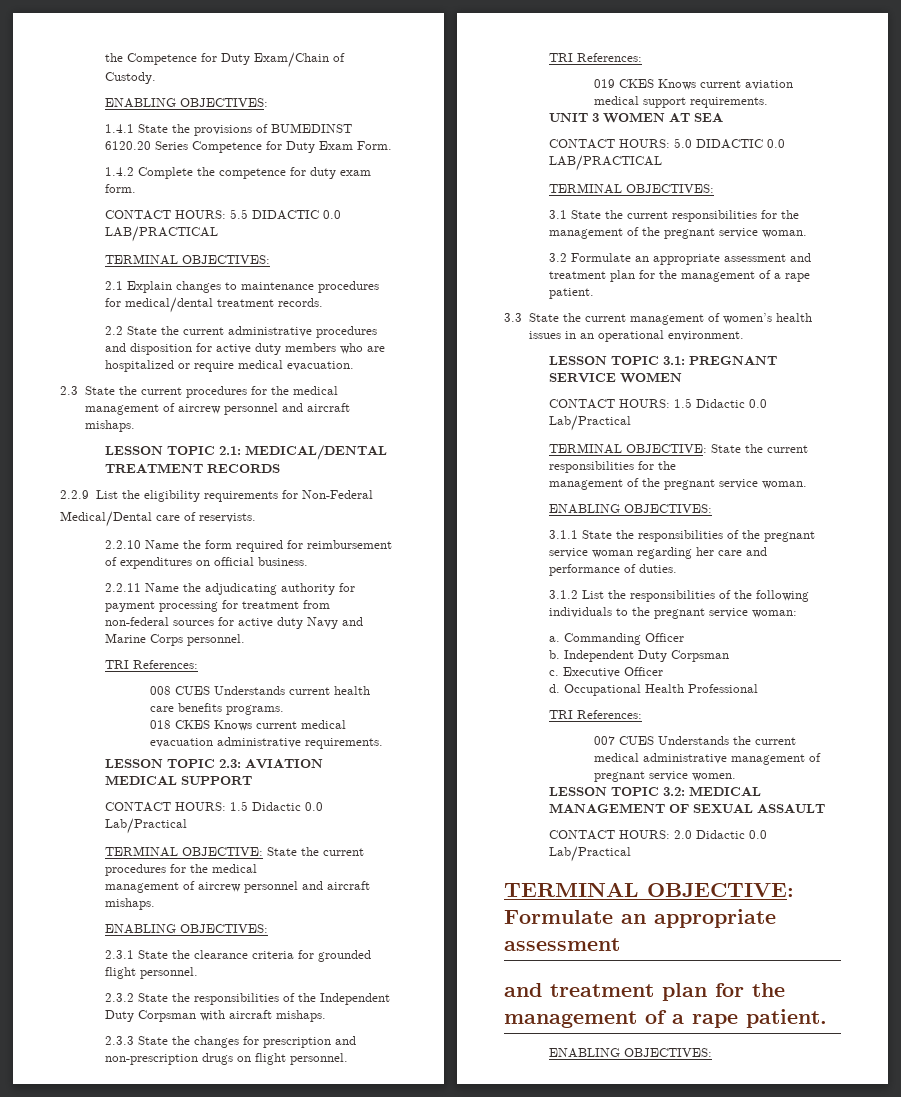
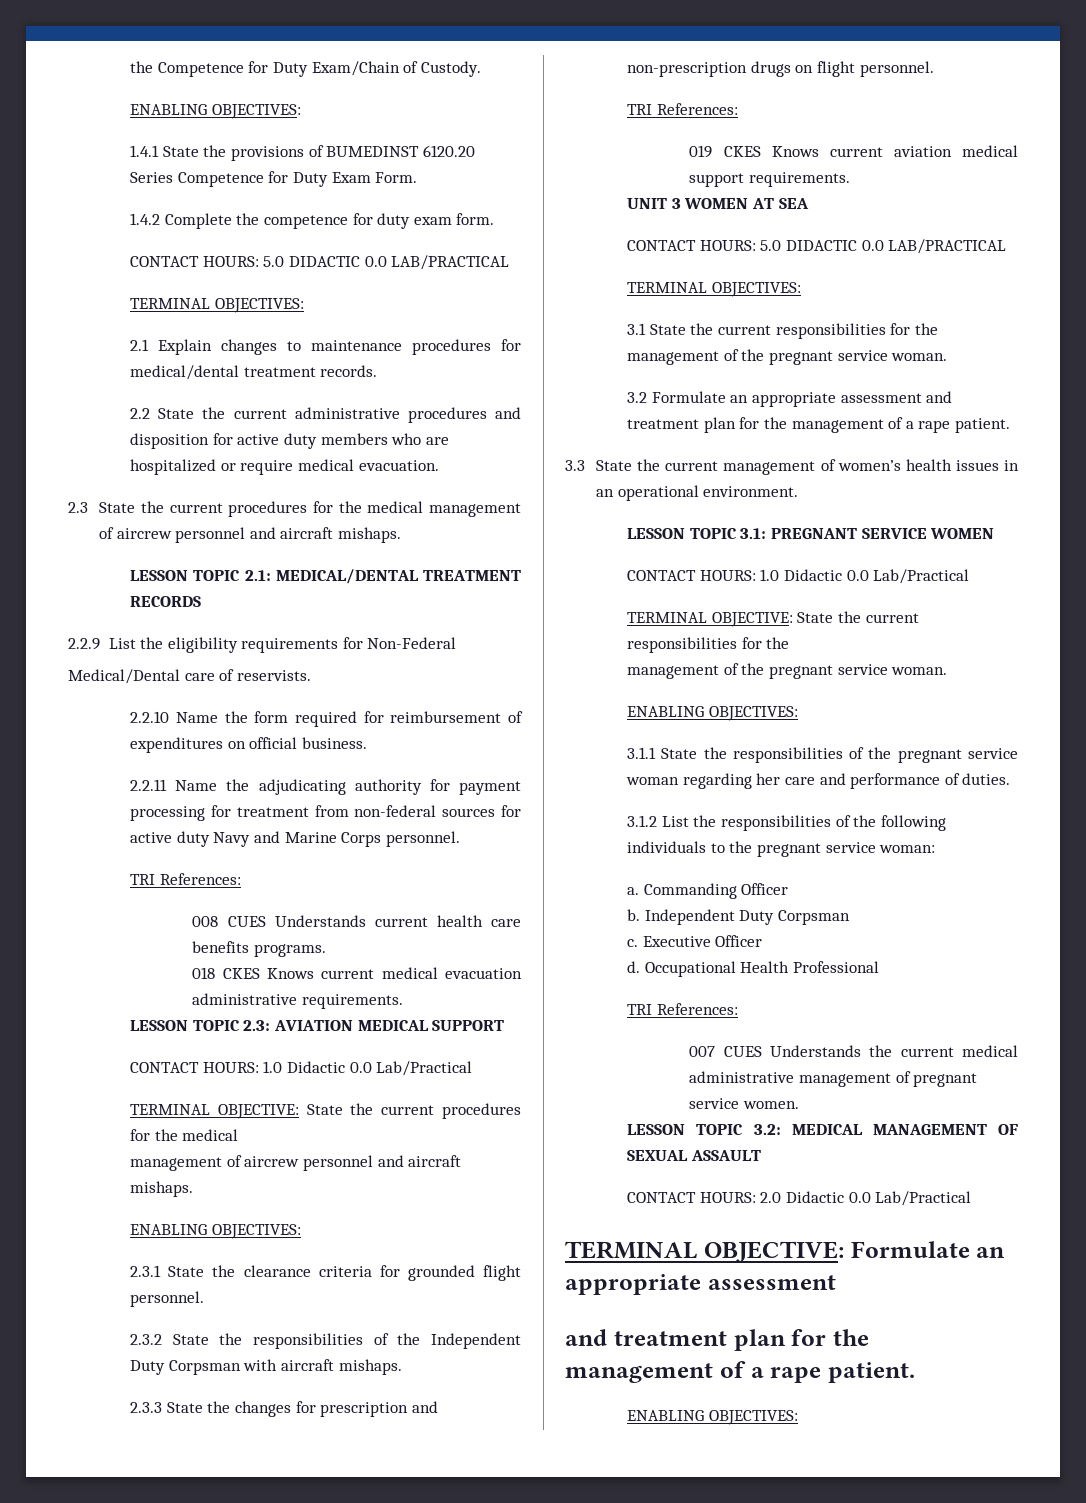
  1.4.2 Complete the competence for duty exam form.
- CONTACT HOURS: 5.5 DIDACTIC 0.0 LAB/PRACTICAL
+ CONTACT HOURS: 5.0 DIDACTIC 0.0 LAB/PRACTICAL
  LESSON TOPIC 2.3: AVIATION MEDICAL SUPPORT
- CONTACT HOURS: 1.5 Didactic 0.0 Lab/Practical
+ CONTACT HOURS: 1.0 Didactic 0.0 Lab/Practical
  LESSON TOPIC 3.1: PREGNANT SERVICE WOMEN
- CONTACT HOURS: 1.5 Didactic 0.0 Lab/Practical
+ CONTACT HOURS: 1.0 Didactic 0.0 Lab/Practical

